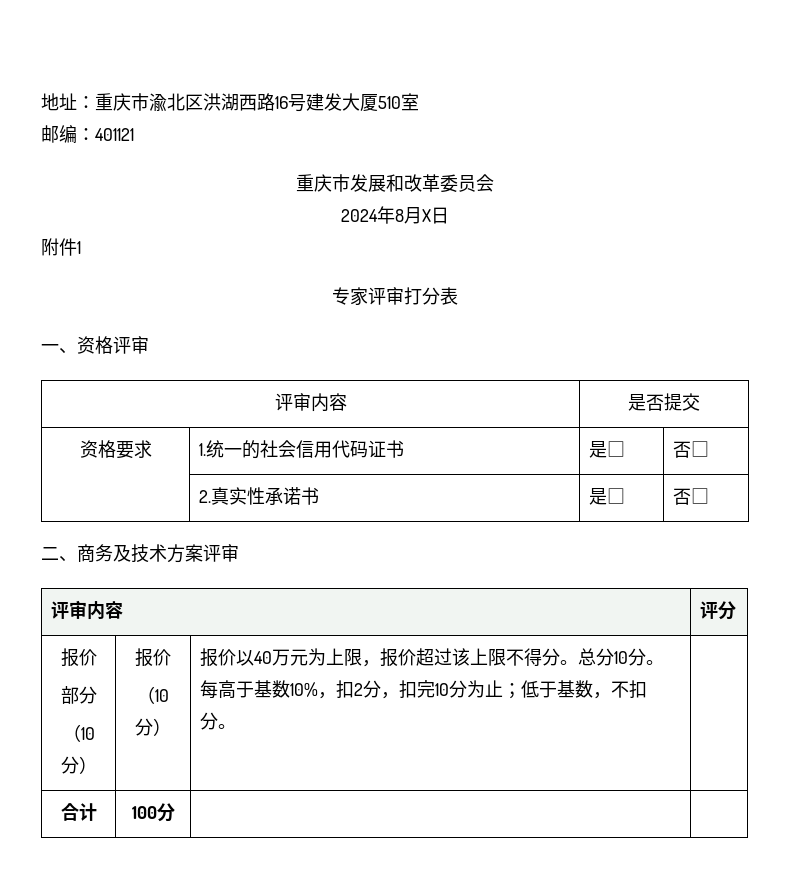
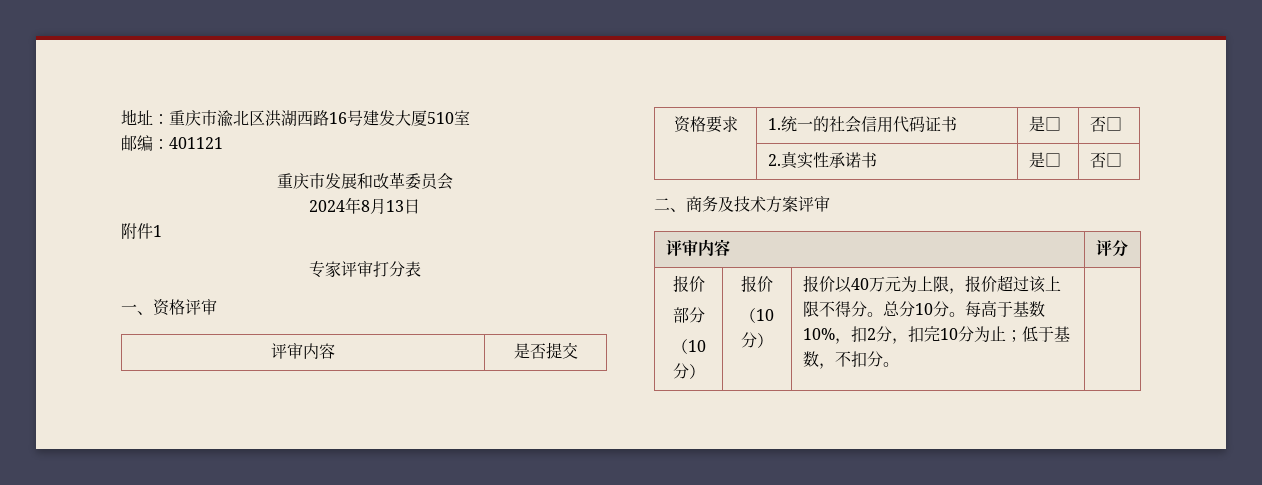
- 2024年8月X日
+ 2024年8月13日
- 合计 | 100分 | |

